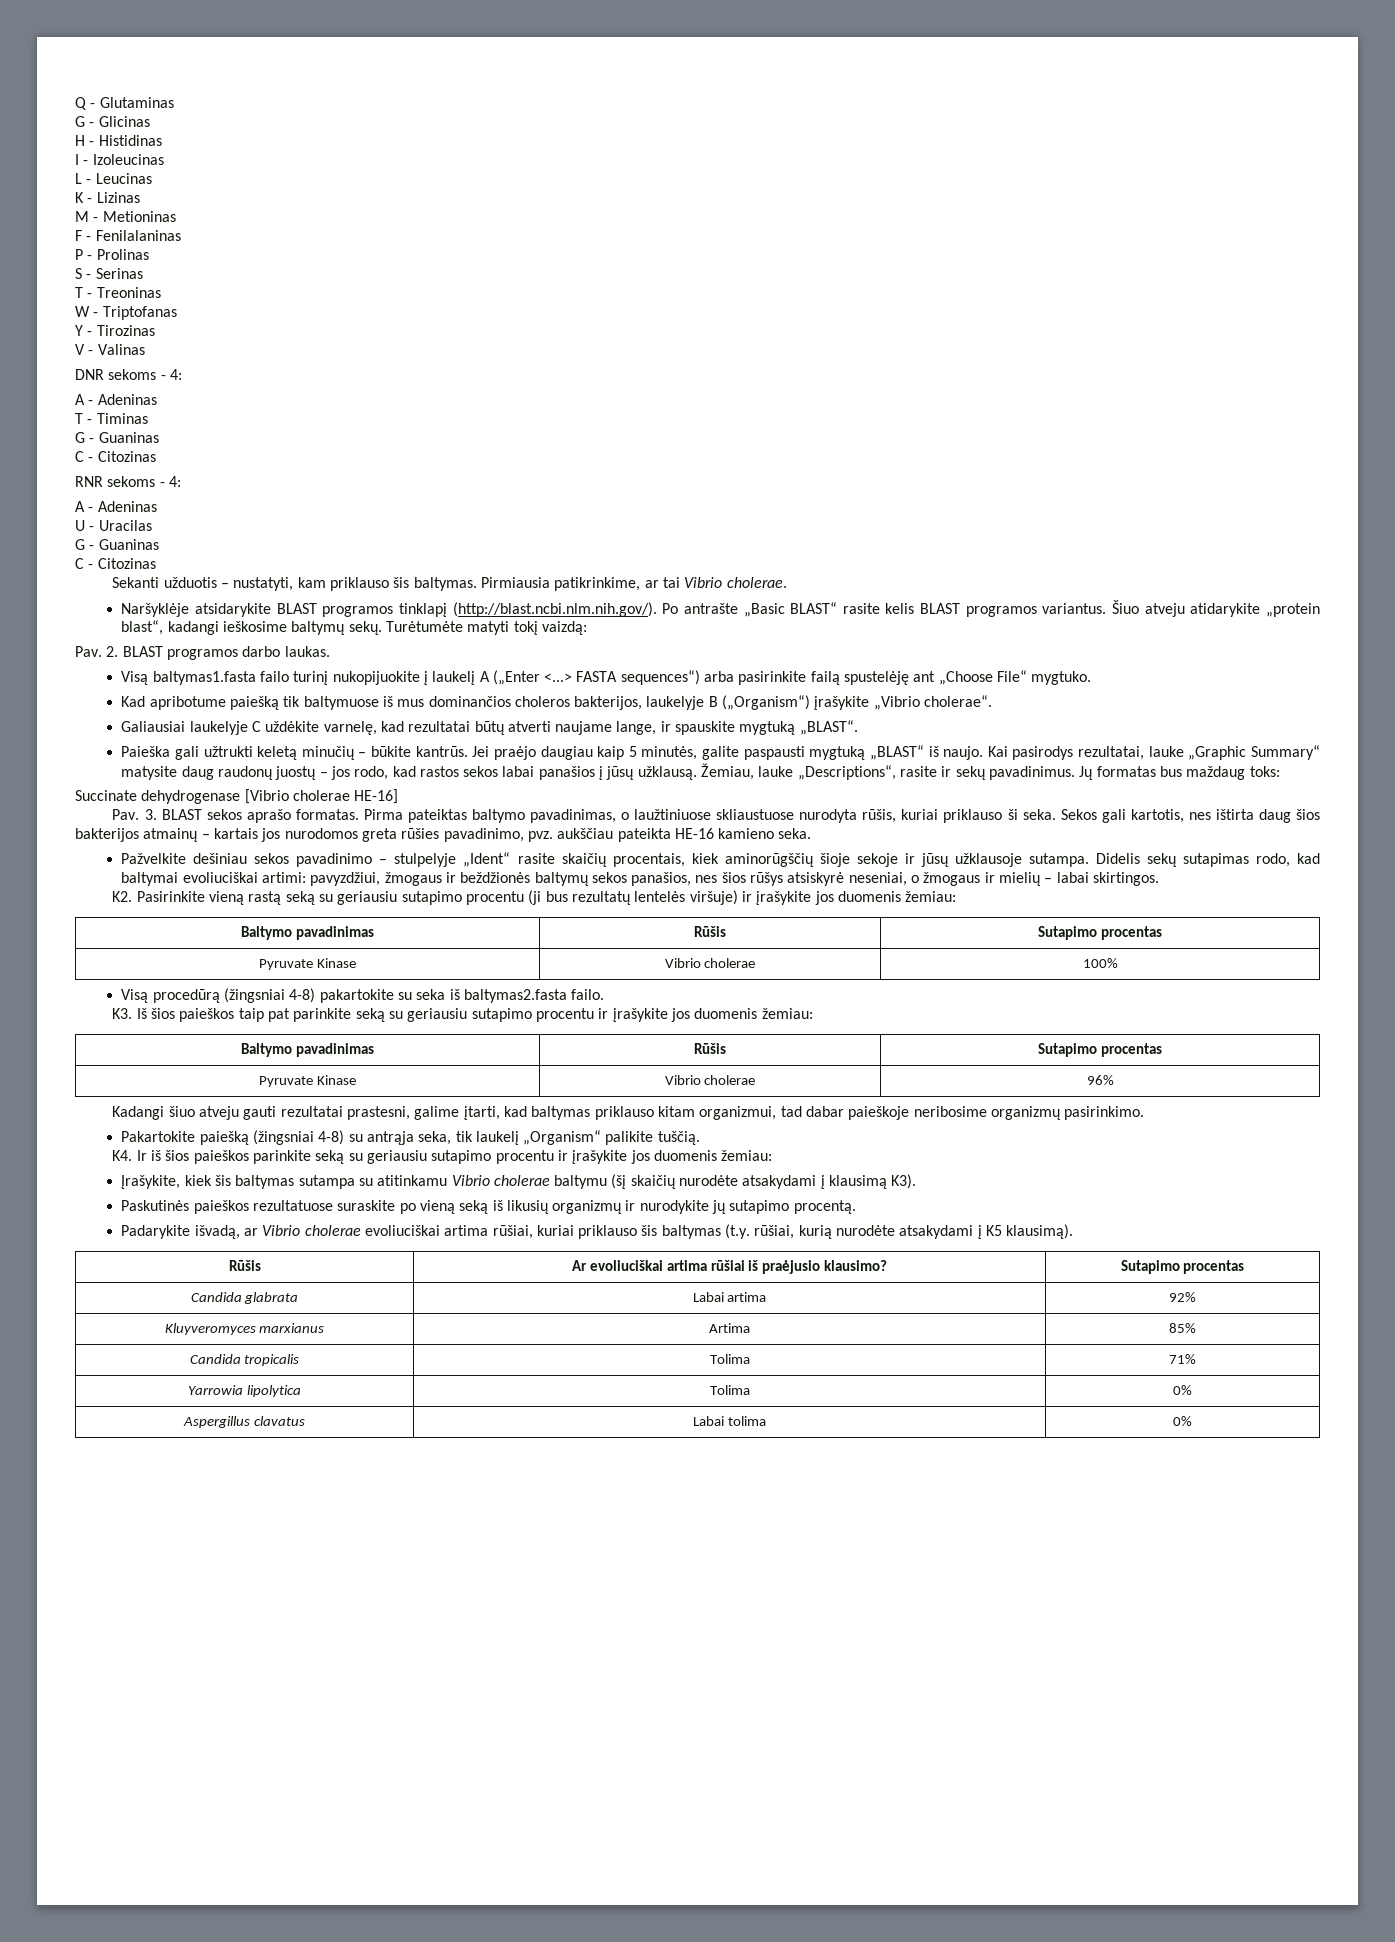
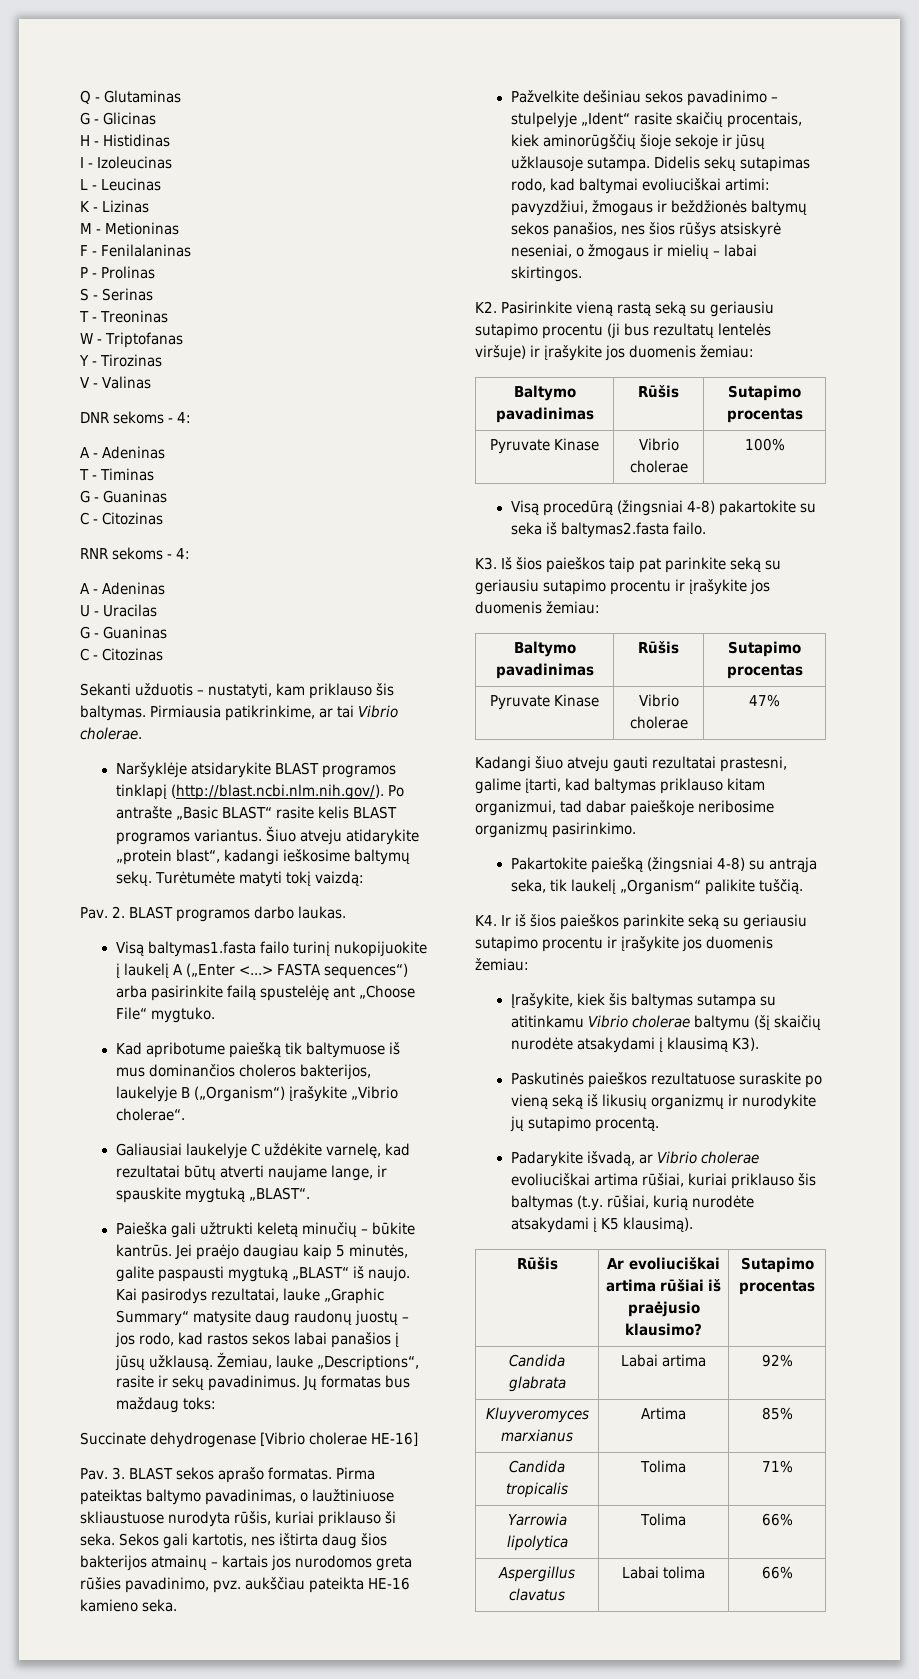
- Pyruvate Kinase | Vibrio cholerae | 96%
+ Pyruvate Kinase | Vibrio cholerae | 47%
- Yarrowia lipolytica | Tolima | 0%
+ Yarrowia lipolytica | Tolima | 66%
- Aspergillus clavatus | Labai tolima | 0%
+ Aspergillus clavatus | Labai tolima | 66%

